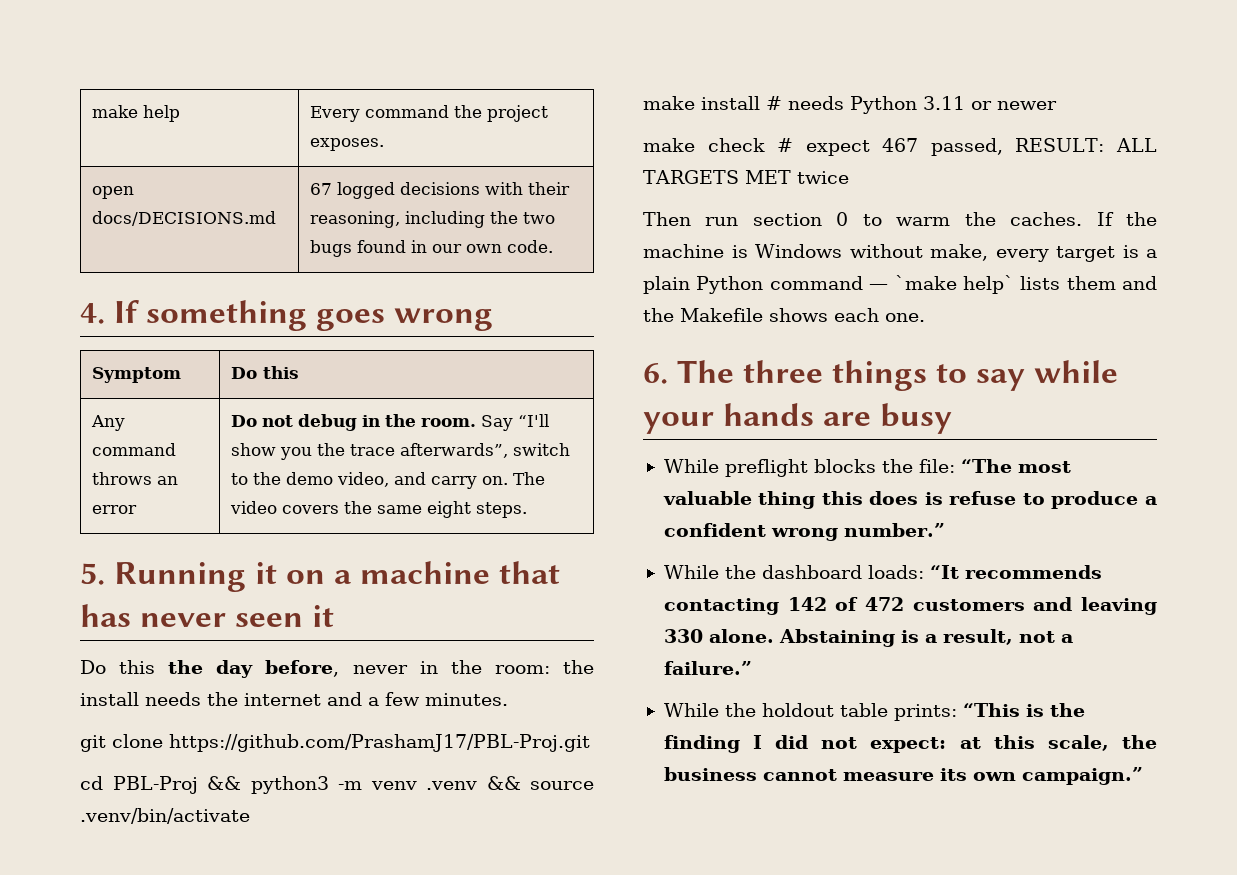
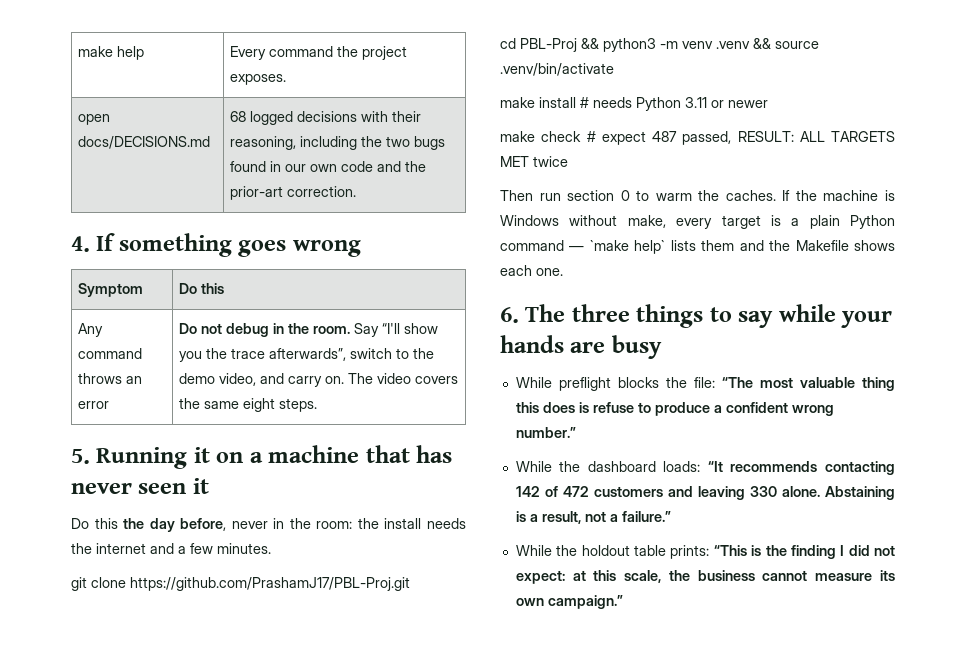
- open docs/DECISIONS.md | 67 logged decisions with their reasoning, including the two bugs found in our own code.
+ open docs/DECISIONS.md | 68 logged decisions with their reasoning, including the two bugs found in our own code and the prior-art correction.
- make check # expect 467 passed, RESULT: ALL TARGETS MET twice
+ make check # expect 487 passed, RESULT: ALL TARGETS MET twice

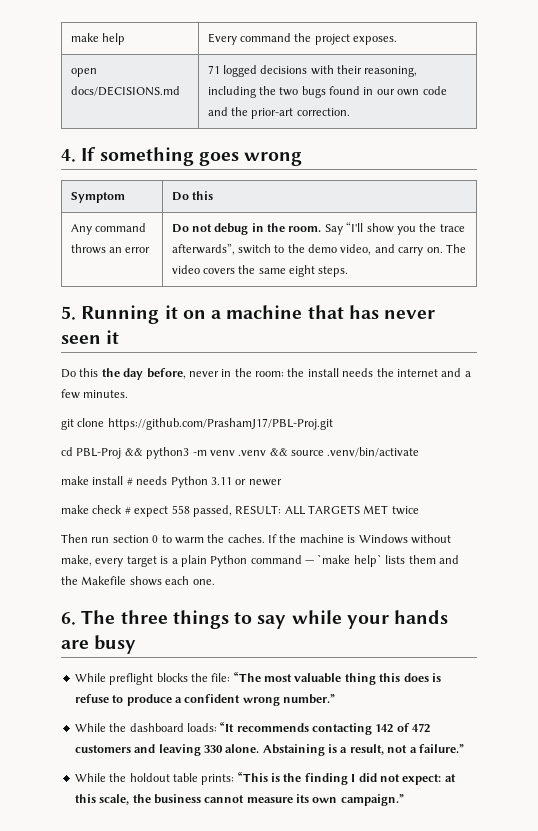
- open docs/DECISIONS.md | 68 logged decisions with their reasoning, including the two bugs found in our own code and the prior-art correction.
+ open docs/DECISIONS.md | 71 logged decisions with their reasoning, including the two bugs found in our own code and the prior-art correction.
- make check # expect 487 passed, RESULT: ALL TARGETS MET twice
+ make check # expect 558 passed, RESULT: ALL TARGETS MET twice

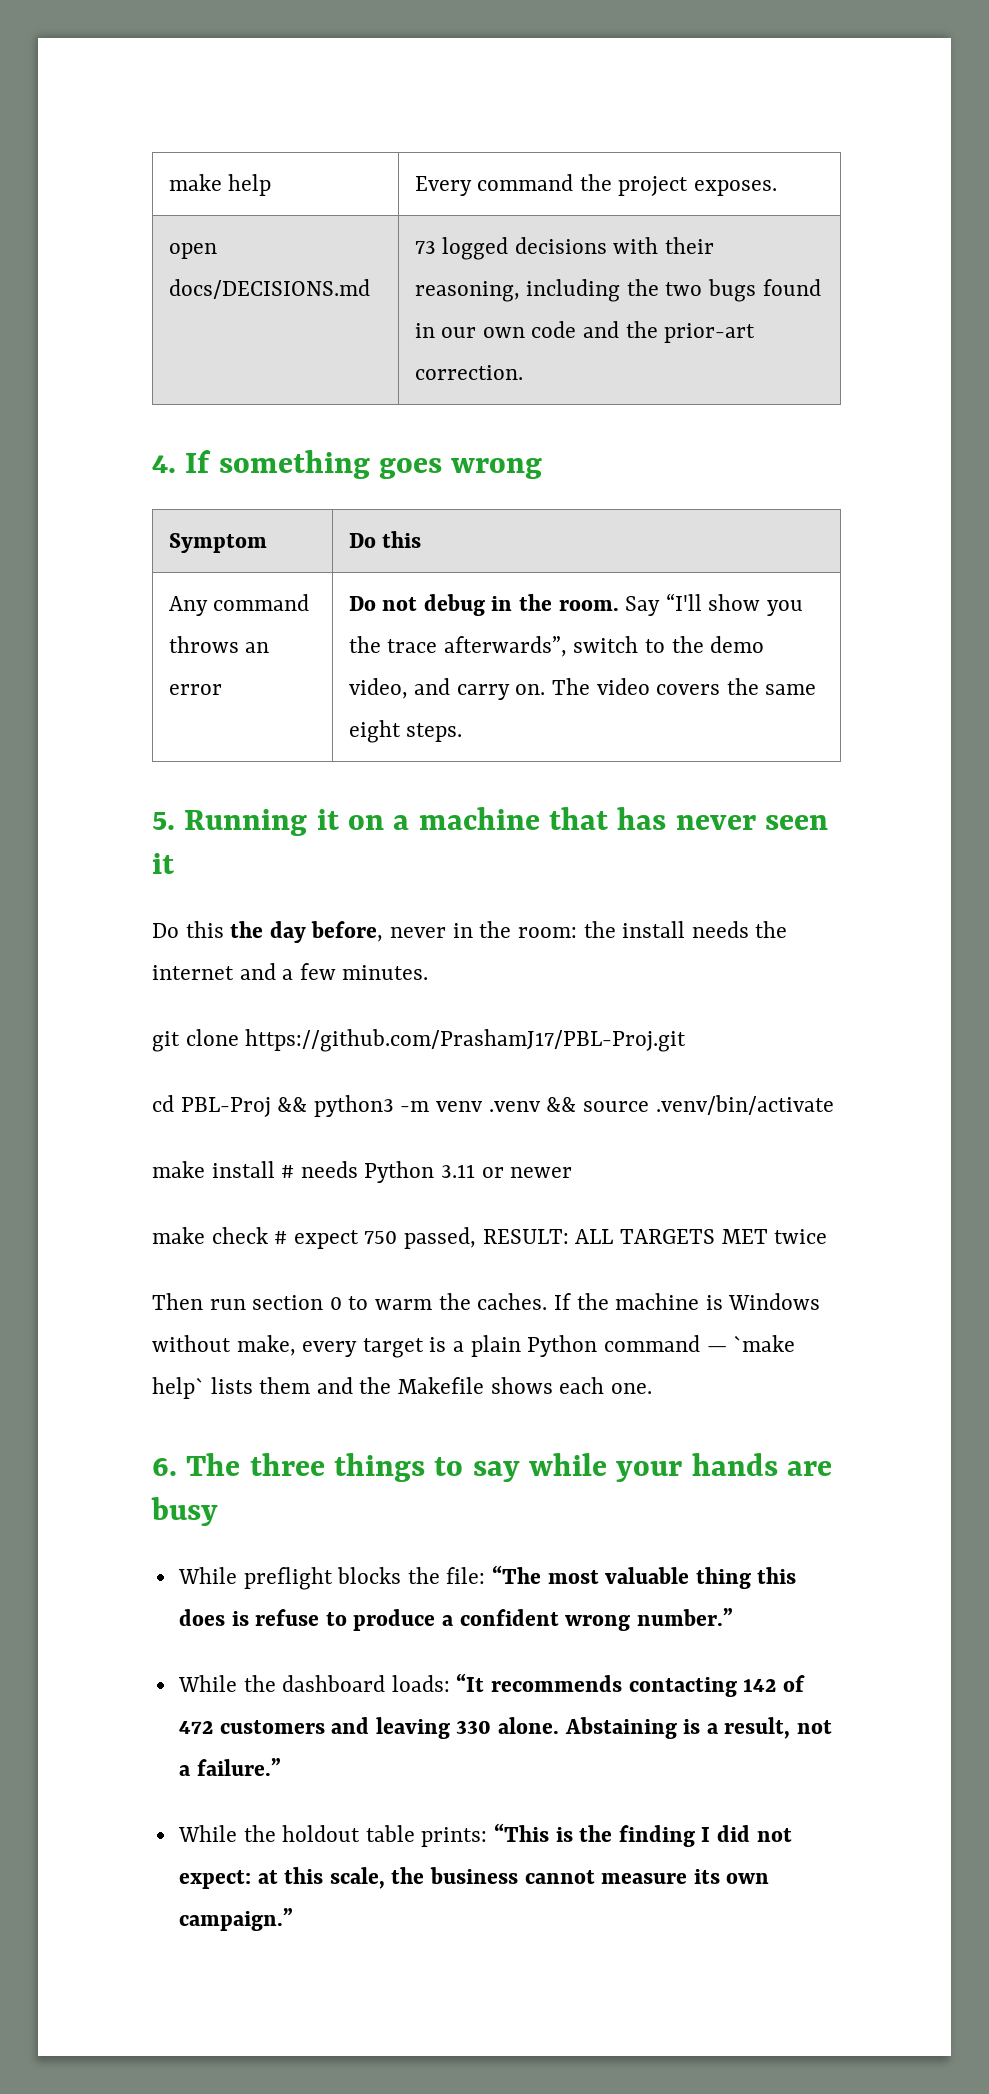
- open docs/DECISIONS.md | 71 logged decisions with their reasoning, including the two bugs found in our own code and the prior-art correction.
+ open docs/DECISIONS.md | 73 logged decisions with their reasoning, including the two bugs found in our own code and the prior-art correction.
- make check # expect 558 passed, RESULT: ALL TARGETS MET twice
+ make check # expect 750 passed, RESULT: ALL TARGETS MET twice

